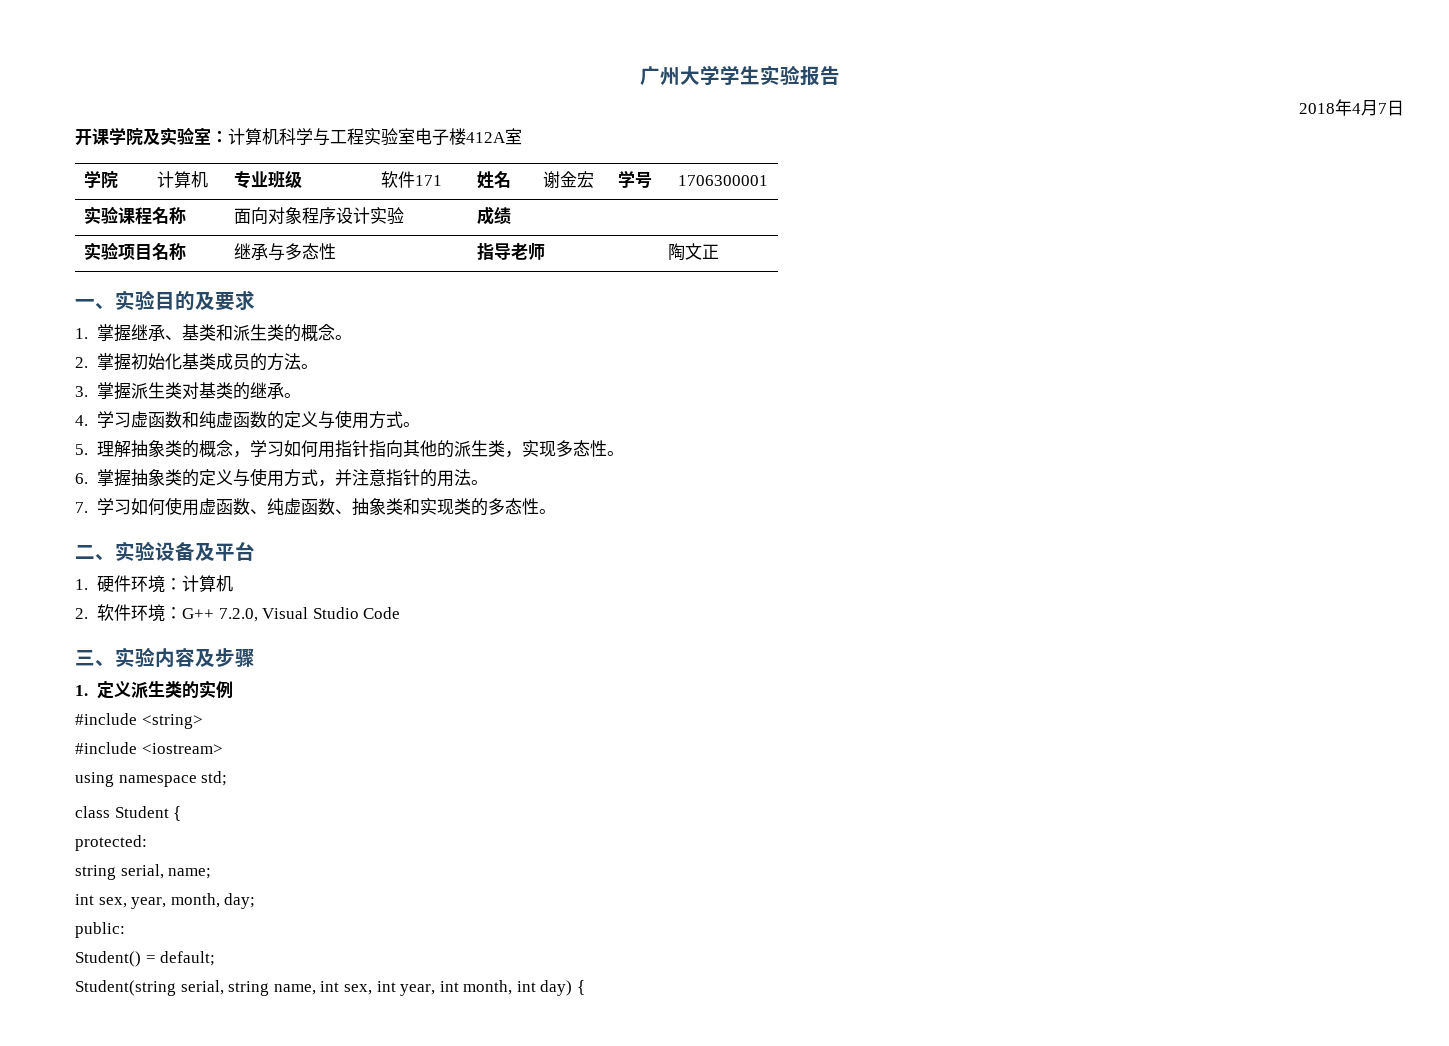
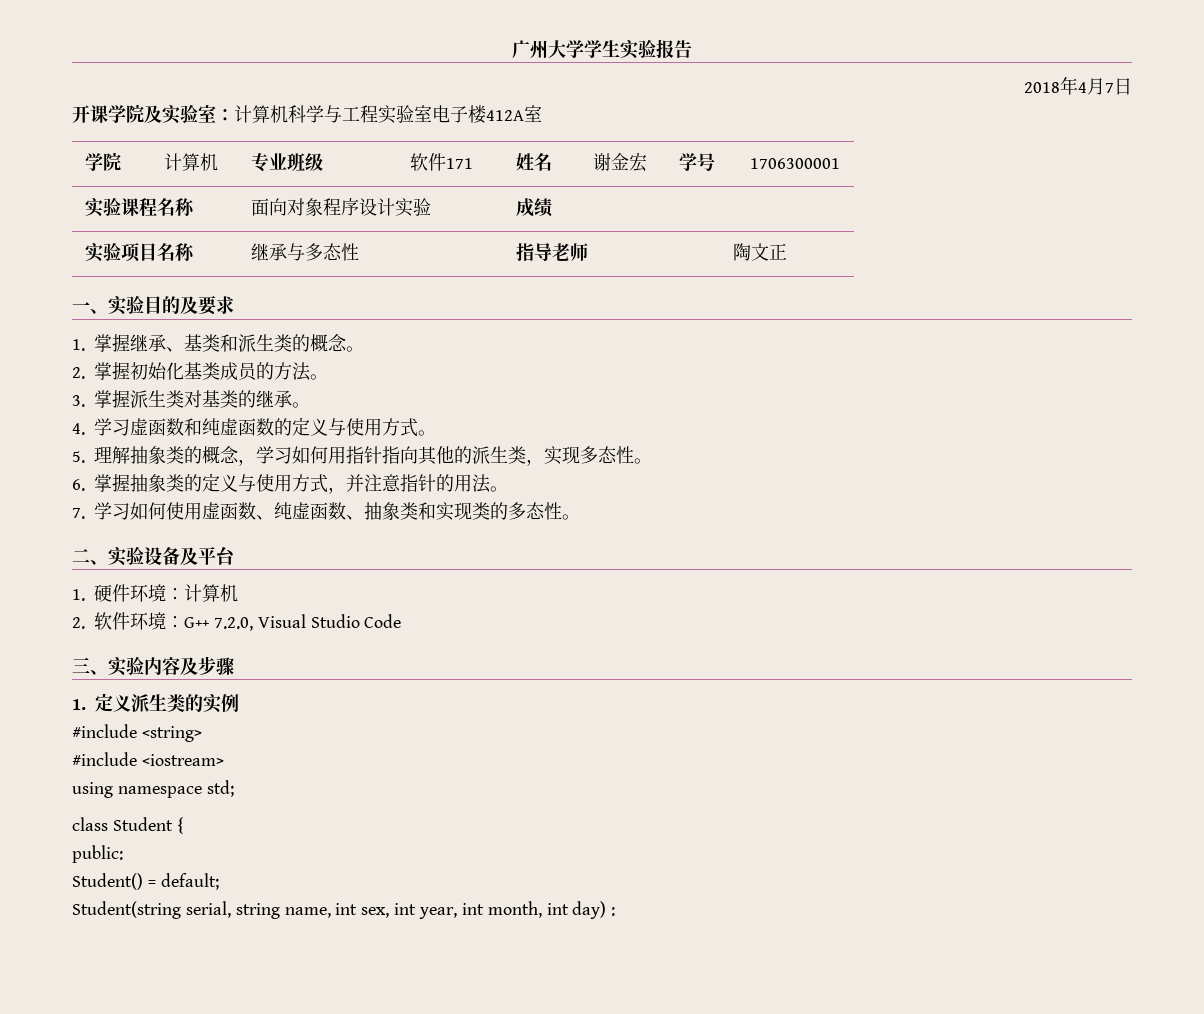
- protected:
- string serial, name;
- int sex, year, month, day;
- Student(string serial, string name, int sex, int year, int month, int day) {
+ Student(string serial, string name, int sex, int year, int month, int day) :

